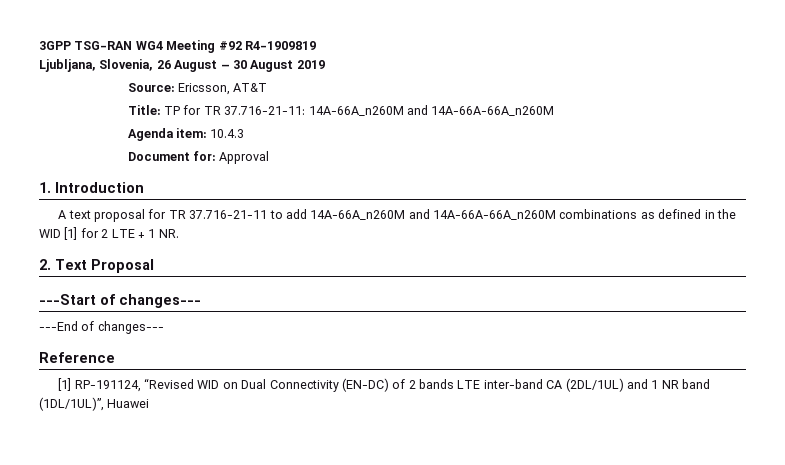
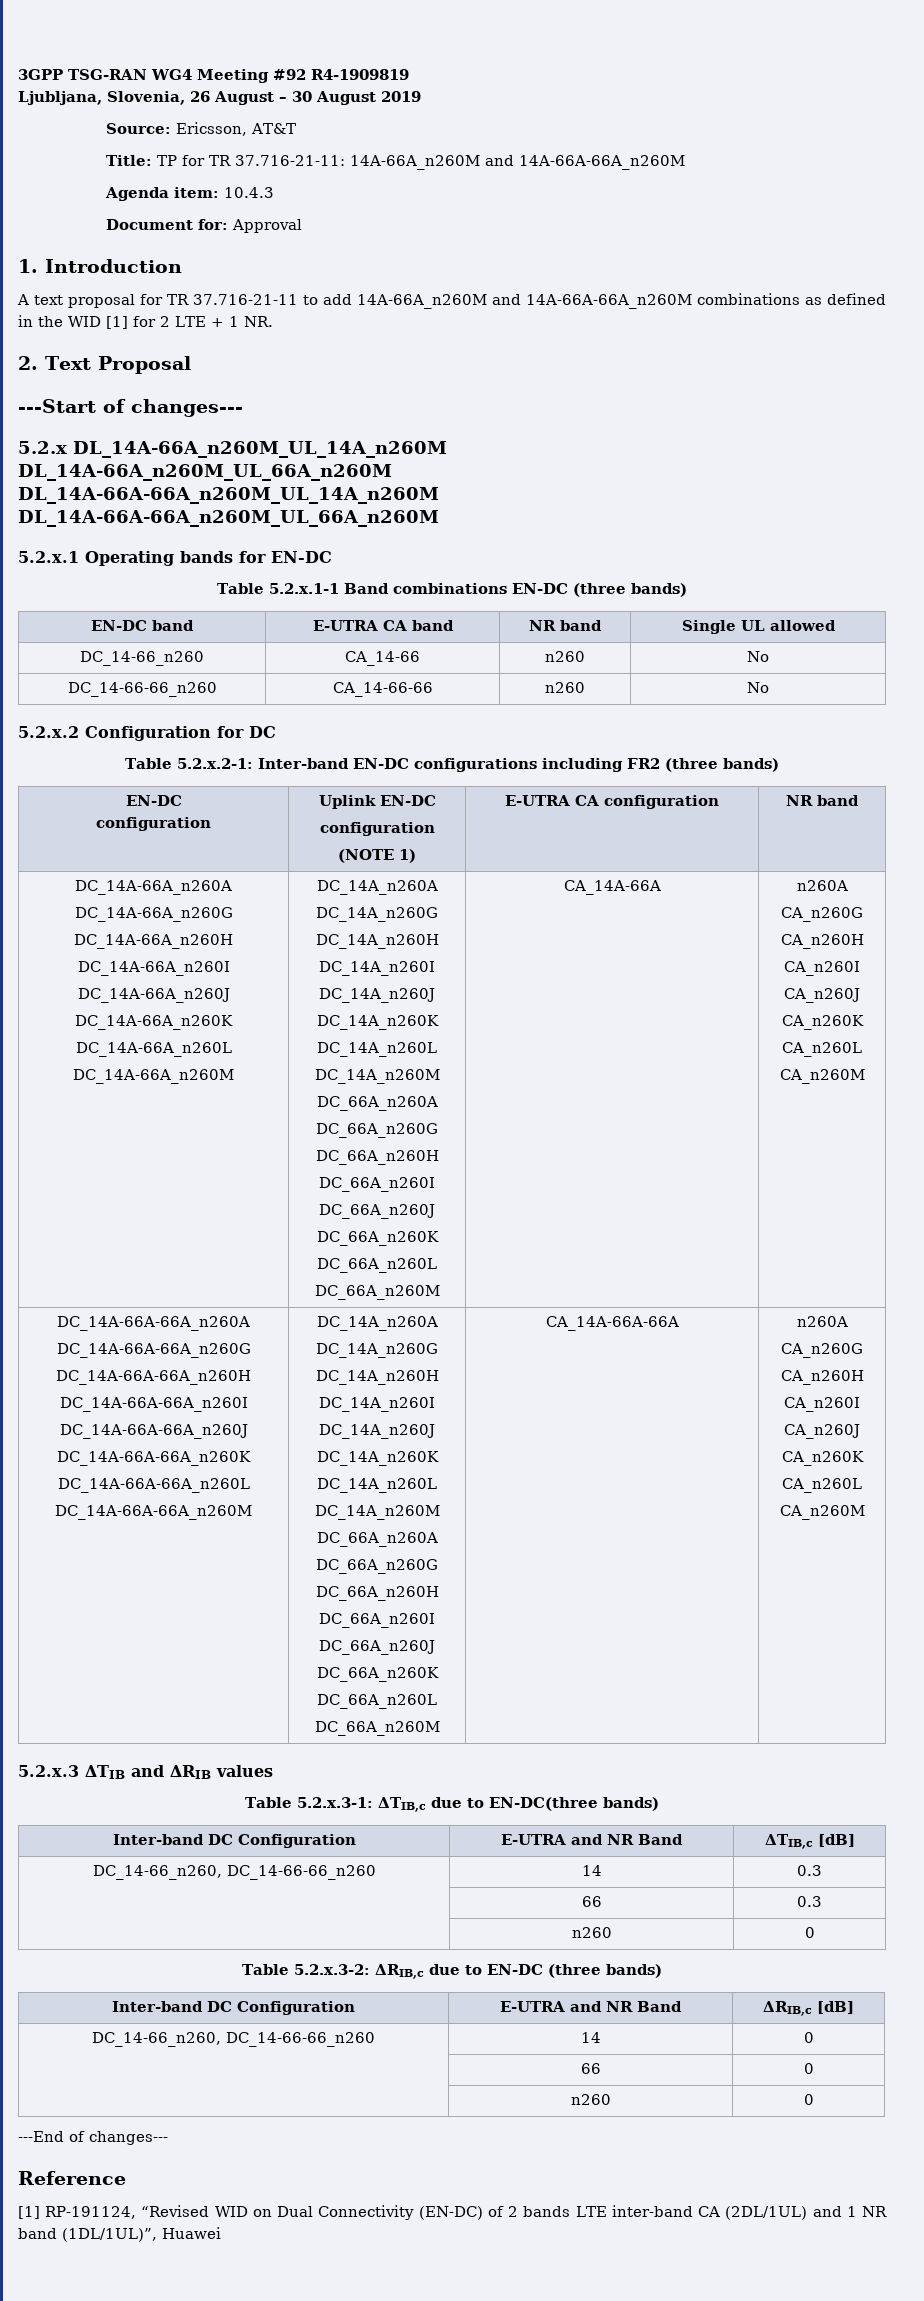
+ 5.2.x DL_14A-66A_n260M_UL_14A_n260M
+ DL_14A-66A_n260M_UL_66A_n260M
+ DL_14A-66A-66A_n260M_UL_14A_n260M
+ DL_14A-66A-66A_n260M_UL_66A_n260M
+ 5.2.x.1 Operating bands for EN-DC
+ Table 5.2.x.1-1 Band combinations EN-DC (three bands)
+ EN-DC band | E-UTRA CA band | NR band | Single UL allowed
+ DC_14-66_n260 | CA_14-66 | n260 | No
+ DC_14-66-66_n260 | CA_14-66-66 | n260 | No
+ 5.2.x.2 Configuration for DC
+ Table 5.2.x.2-1: Inter-band EN-DC configurations including FR2 (three bands)
+ EN-DC
+ configuration | Uplink EN-DC
+ configuration
+ (NOTE 1) | E-UTRA CA configuration | NR band
+ DC_14A-66A_n260A
+ DC_14A-66A_n260G
+ DC_14A-66A_n260H
+ DC_14A-66A_n260I
+ DC_14A-66A_n260J
+ DC_14A-66A_n260K
+ DC_14A-66A_n260L
+ DC_14A-66A_n260M | DC_14A_n260A
+ DC_14A_n260G
+ DC_14A_n260H
+ DC_14A_n260I
+ DC_14A_n260J
+ DC_14A_n260K
+ DC_14A_n260L
+ DC_14A_n260M
+ DC_66A_n260A
+ DC_66A_n260G
+ DC_66A_n260H
+ DC_66A_n260I
+ DC_66A_n260J
+ DC_66A_n260K
+ DC_66A_n260L
+ DC_66A_n260M | CA_14A-66A | n260A
+ CA_n260G
+ CA_n260H
+ CA_n260I
+ CA_n260J
+ CA_n260K
+ CA_n260L
+ CA_n260M
+ DC_14A-66A-66A_n260A
+ DC_14A-66A-66A_n260G
+ DC_14A-66A-66A_n260H
+ DC_14A-66A-66A_n260I
+ DC_14A-66A-66A_n260J
+ DC_14A-66A-66A_n260K
+ DC_14A-66A-66A_n260L
+ DC_14A-66A-66A_n260M | DC_14A_n260A
+ DC_14A_n260G
+ DC_14A_n260H
+ DC_14A_n260I
+ DC_14A_n260J
+ DC_14A_n260K
+ DC_14A_n260L
+ DC_14A_n260M
+ DC_66A_n260A
+ DC_66A_n260G
+ DC_66A_n260H
+ DC_66A_n260I
+ DC_66A_n260J
+ DC_66A_n260K
+ DC_66A_n260L
+ DC_66A_n260M | CA_14A-66A-66A | n260A
+ CA_n260G
+ CA_n260H
+ CA_n260I
+ CA_n260J
+ CA_n260K
+ CA_n260L
+ CA_n260M
+ 5.2.x.3 ∆TIB and ∆RIB values
+ Table 5.2.x.3-1: ΔTIB,c due to EN-DC(three bands)
+ Inter-band DC Configuration | E-UTRA and NR Band | ΔTIB,c [dB]
+ DC_14-66_n260, DC_14-66-66_n260 | 14 | 0.3
+ | 66 | 0.3
+ | n260 | 0
+ Table 5.2.x.3-2: ΔRIB,c due to EN-DC (three bands)
+ Inter-band DC Configuration | E-UTRA and NR Band | ΔRIB,c [dB]
+ DC_14-66_n260, DC_14-66-66_n260 | 14 | 0
+ | 66 | 0
+ | n260 | 0

